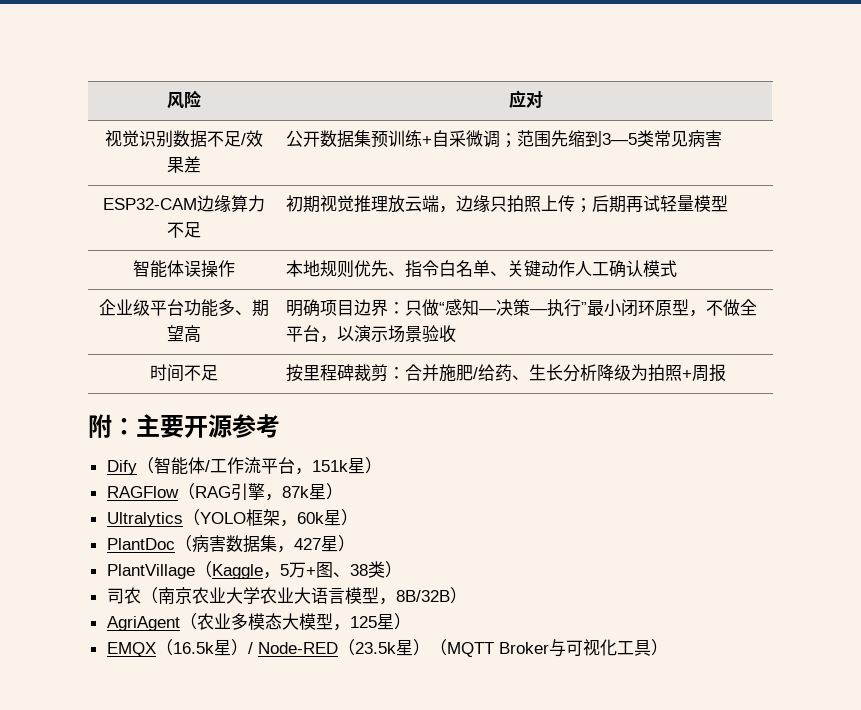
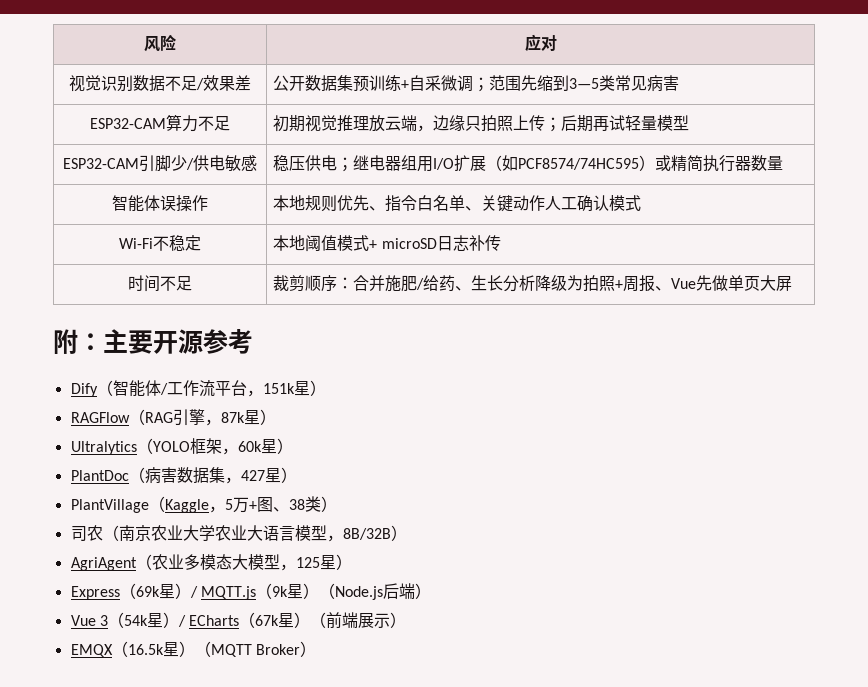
- ESP32-CAM边缘算力不足 | 初期视觉推理放云端，边缘只拍照上传；后期再试轻量模型
+ ESP32-CAM算力不足 | 初期视觉推理放云端，边缘只拍照上传；后期再试轻量模型
+ ESP32-CAM引脚少/供电敏感 | 稳压供电；继电器组用I/O扩展（如PCF8574/74HC595）或精简执行器数量
- 企业级平台功能多、期望高 | 明确项目边界：只做“感知—决策—执行”最小闭环原型，不做全平台，以演示场景验收
+ Wi-Fi不稳定 | 本地阈值模式+ microSD日志补传
- 时间不足 | 按里程碑裁剪：合并施肥/给药、生长分析降级为拍照+周报
+ 时间不足 | 裁剪顺序：合并施肥/给药、生长分析降级为拍照+周报、Vue先做单页大屏
- EMQX（16.5k星）/ Node-RED（23.5k星）（MQTT Broker与可视化工具）
+ Express（69k星）/ MQTT.js（9k星）（Node.js后端）
+ Vue 3（54k星）/ ECharts（67k星）（前端展示）
+ EMQX（16.5k星）（MQTT Broker）

